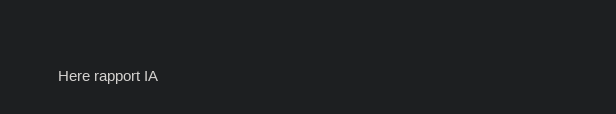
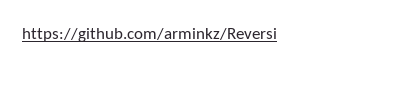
- Here rapport IA
+ https://github.com/arminkz/Reversi

